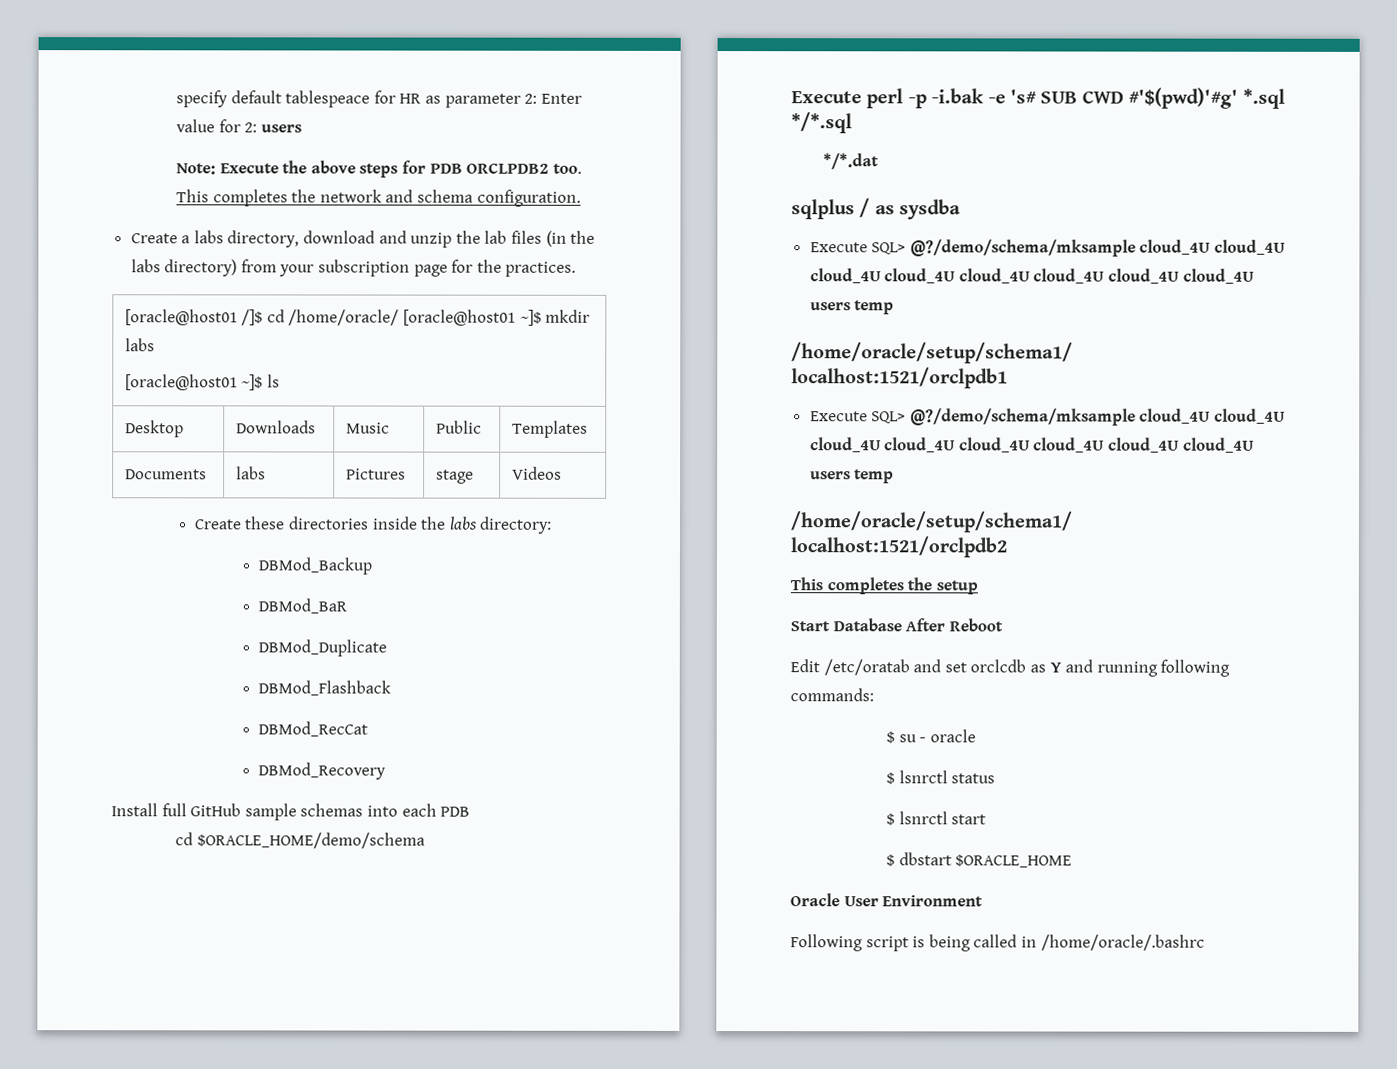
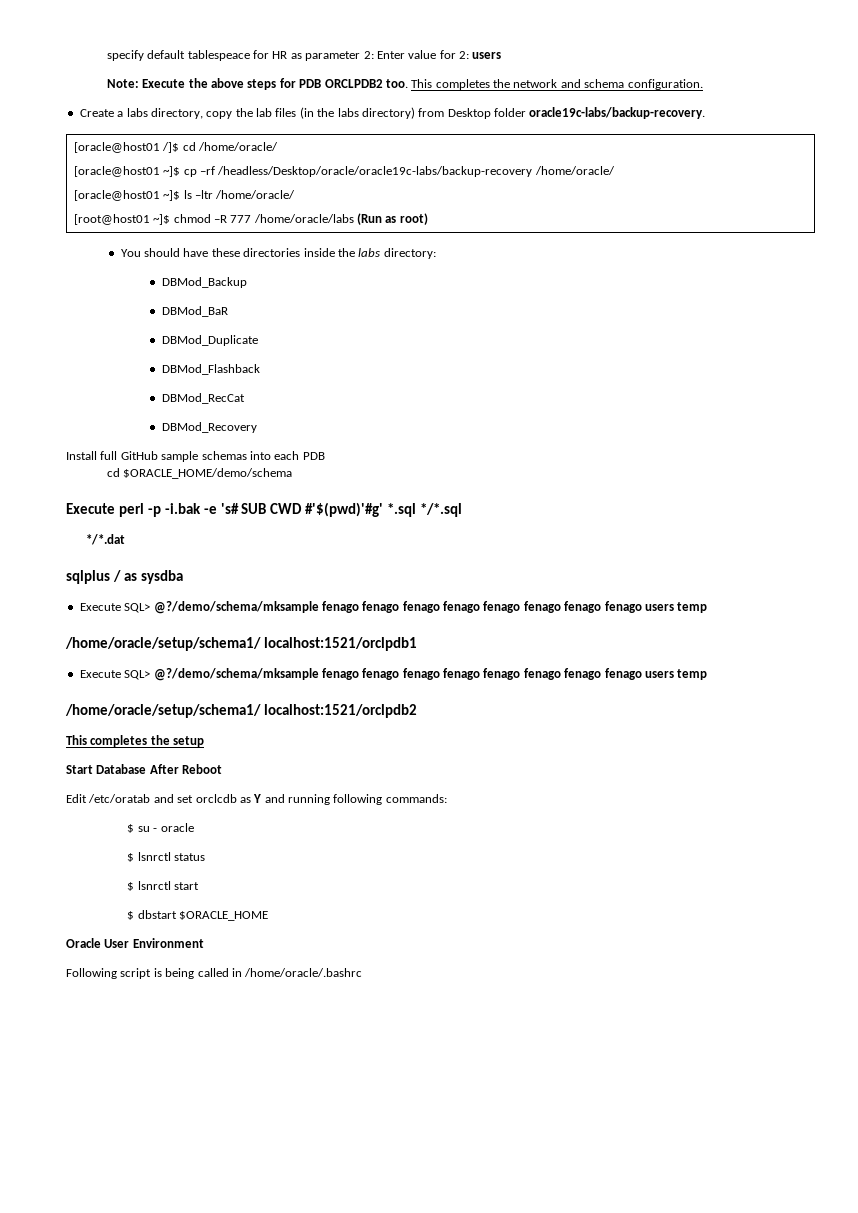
- Create a labs directory, download and unzip the lab files (in the labs directory) from your subscription page for the practices.
+ Create a labs directory, copy the lab files (in the labs directory) from Desktop folder oracle19c-labs/backup-recovery.
- [oracle@host01 /]$ cd /home/oracle/ [oracle@host01 ~]$ mkdir labs
- [oracle@host01 ~]$ ls
- Desktop | Downloads | Music | Public | Templates
- Documents | labs | Pictures | stage | Videos
- Create these directories inside the labs directory:
+ [oracle@host01 /]$ cd /home/oracle/
+ [oracle@host01 ~]$ cp –rf /headless/Desktop/oracle/oracle19c-labs/backup-recovery /home/oracle/
+ [oracle@host01 ~]$ ls –ltr /home/oracle/
+ [root@host01 ~]$ chmod –R 777 /home/oracle/labs (Run as root)
+ You should have these directories inside the labs directory:
  sqlplus / as sysdba
- Execute SQL> @?/demo/schema/mksample cloud_4U cloud_4U cloud_4U cloud_4U cloud_4U cloud_4U cloud_4U cloud_4U users temp
+ Execute SQL> @?/demo/schema/mksample fenago fenago fenago fenago fenago fenago fenago fenago users temp
  /home/oracle/setup/schema1/ localhost:1521/orclpdb1
- Execute SQL> @?/demo/schema/mksample cloud_4U cloud_4U cloud_4U cloud_4U cloud_4U cloud_4U cloud_4U cloud_4U users temp
+ Execute SQL> @?/demo/schema/mksample fenago fenago fenago fenago fenago fenago fenago fenago users temp

